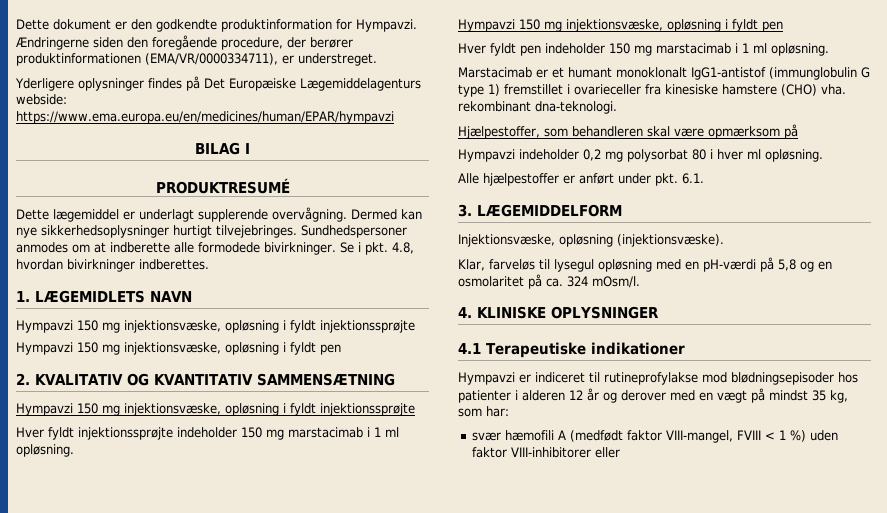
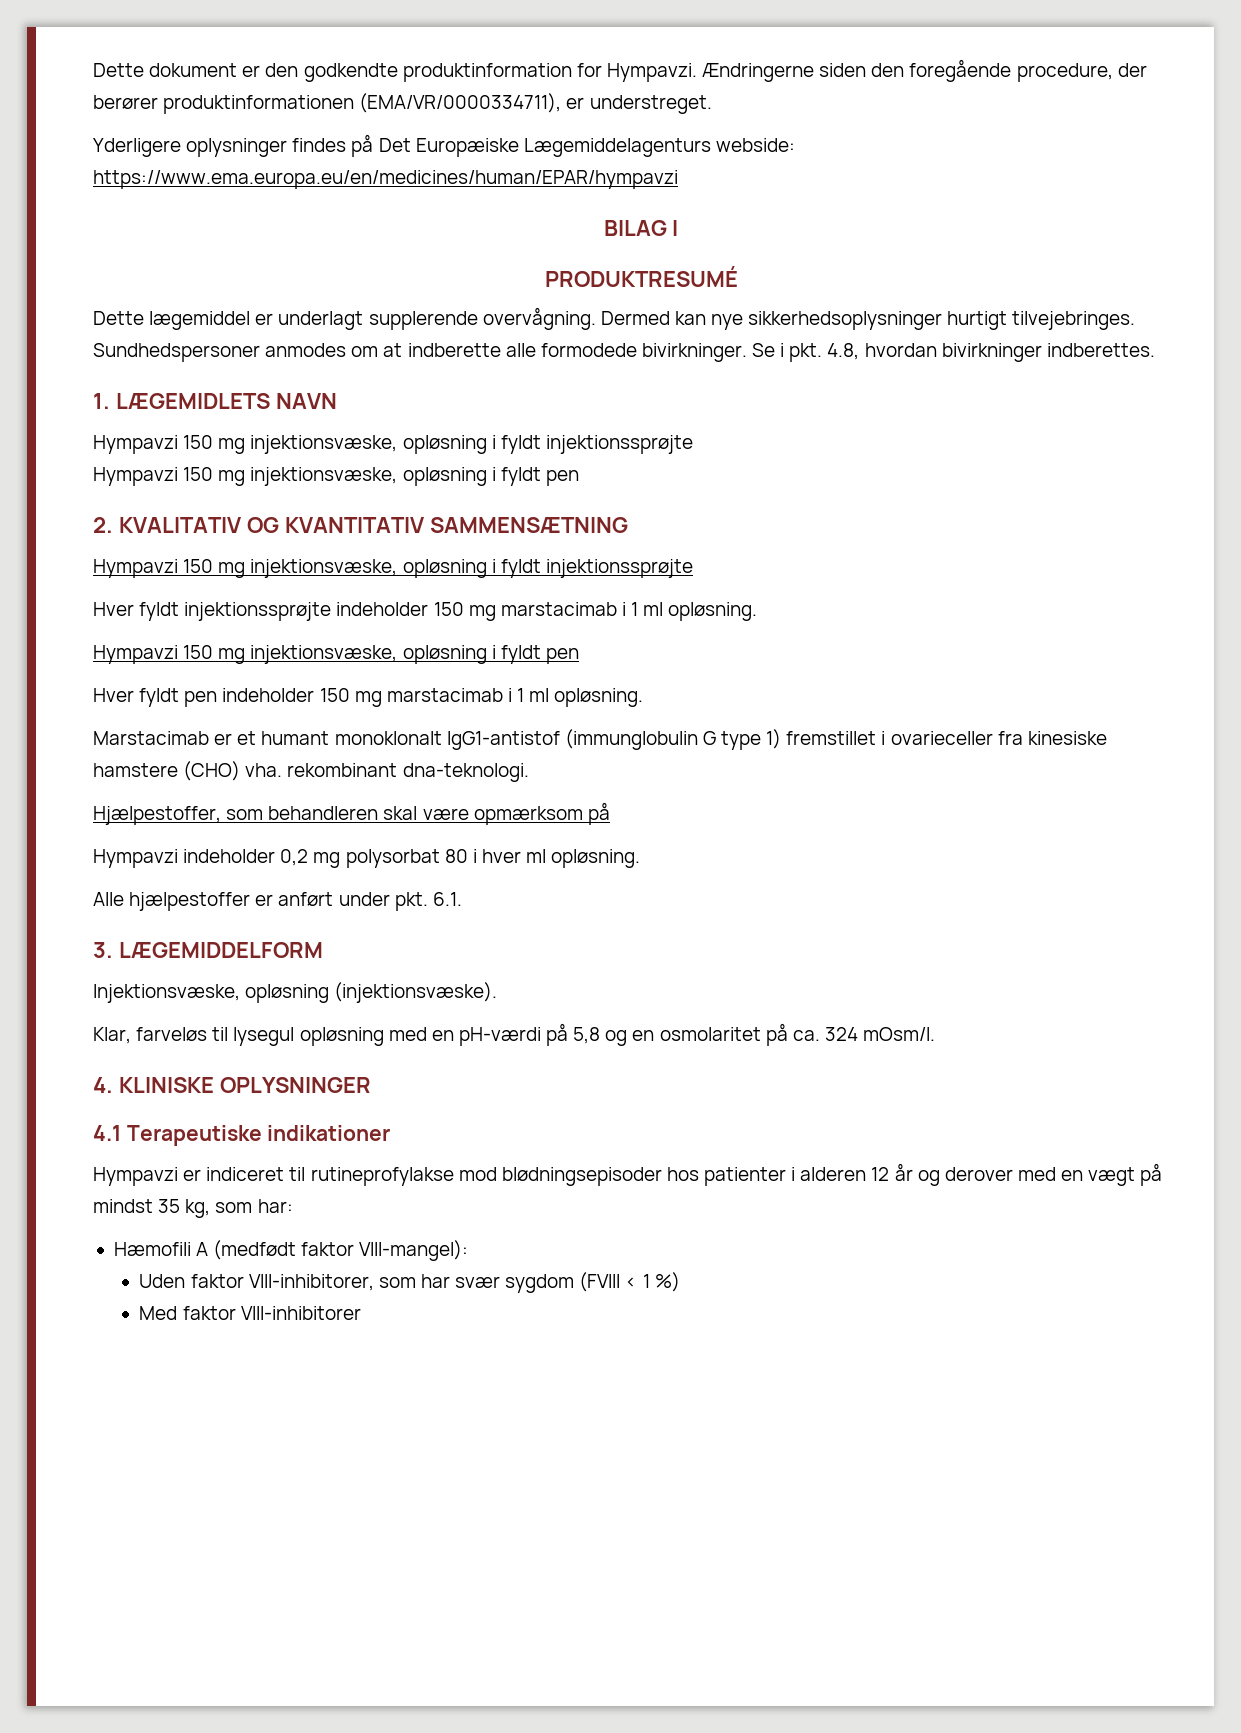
- svær hæmofili A (medfødt faktor VIII-mangel, FVIII < 1 %) uden faktor VIII-inhibitorer eller
+ Hæmofili A (medfødt faktor VIII-mangel):
+ Uden faktor VIII-inhibitorer, som har svær sygdom (FVIII < 1 %)
+ Med faktor VIII-inhibitorer

